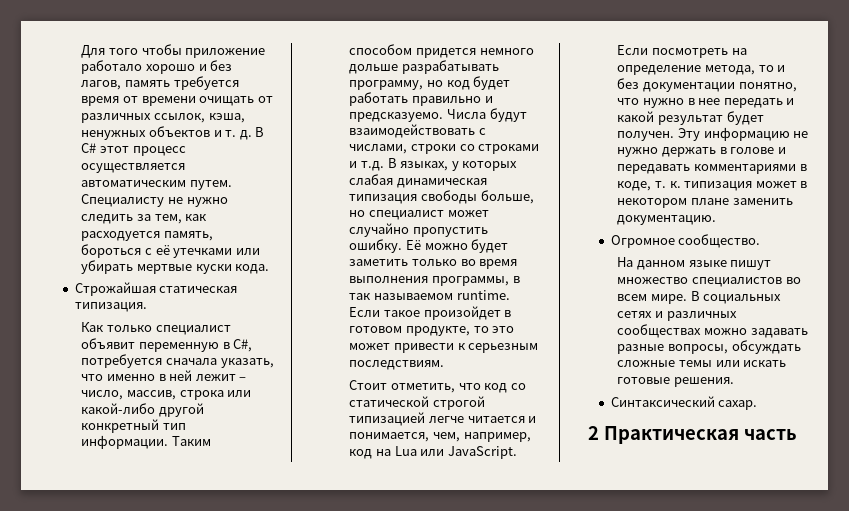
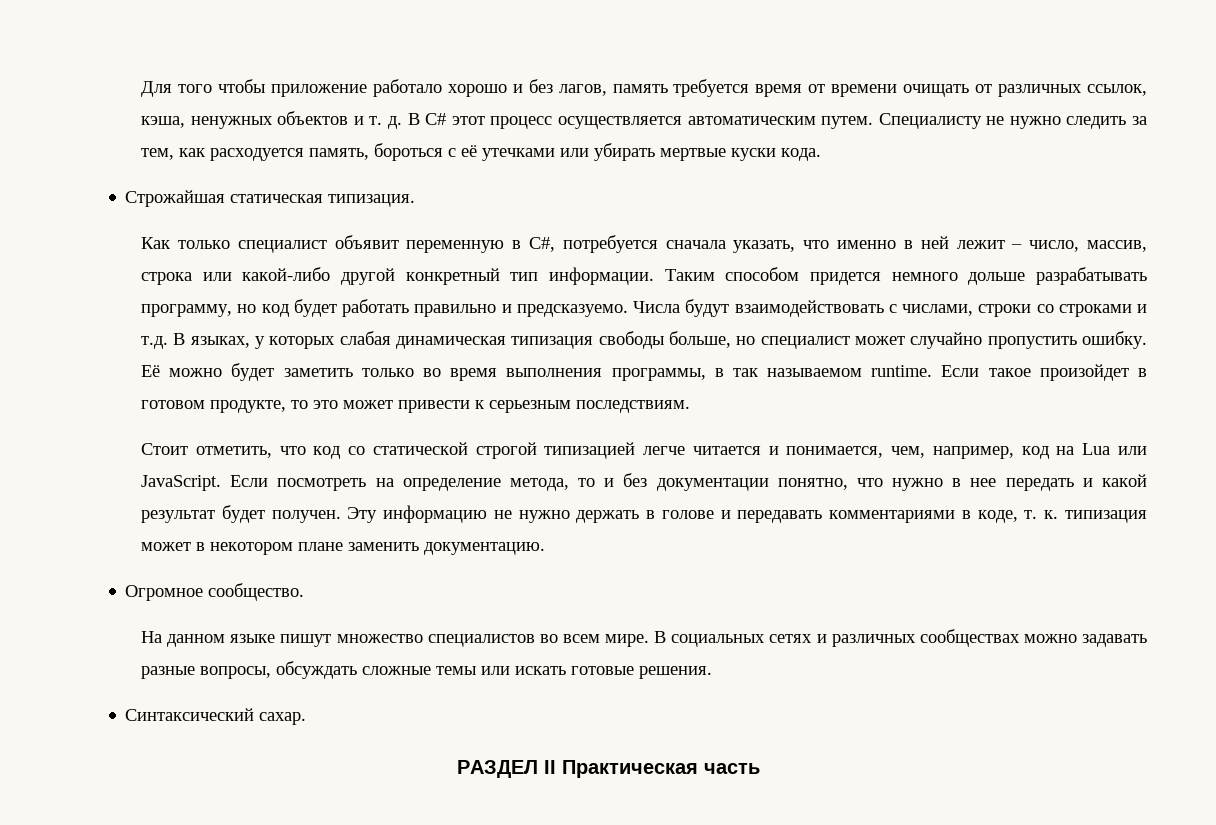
- 2 Практическая часть
+ РАЗДЕЛ II Практическая часть

